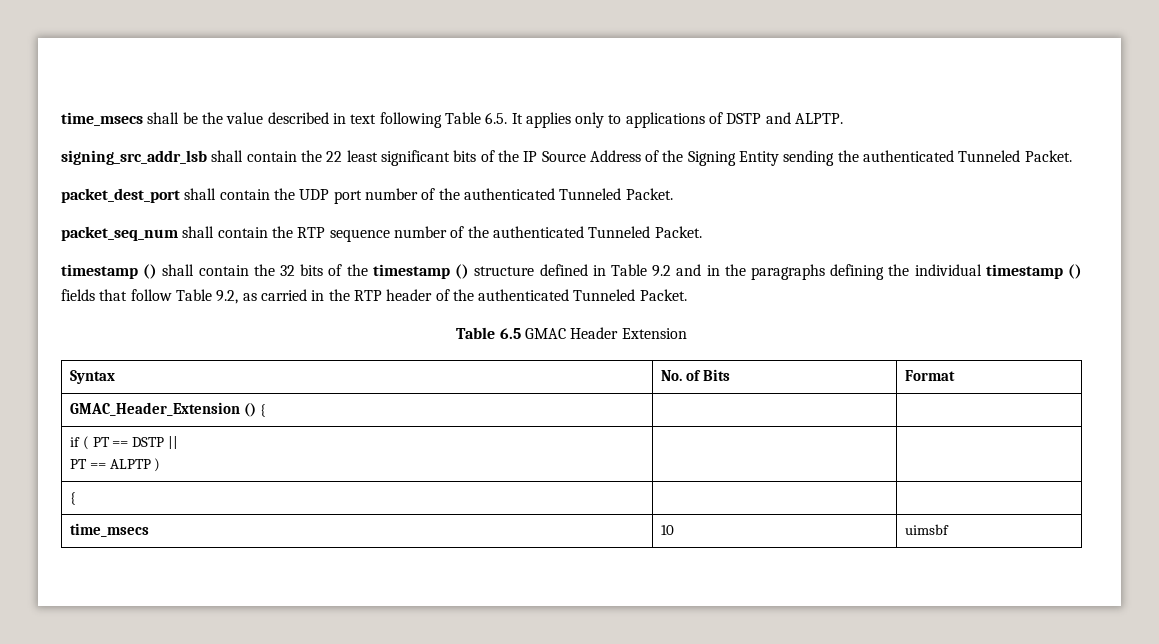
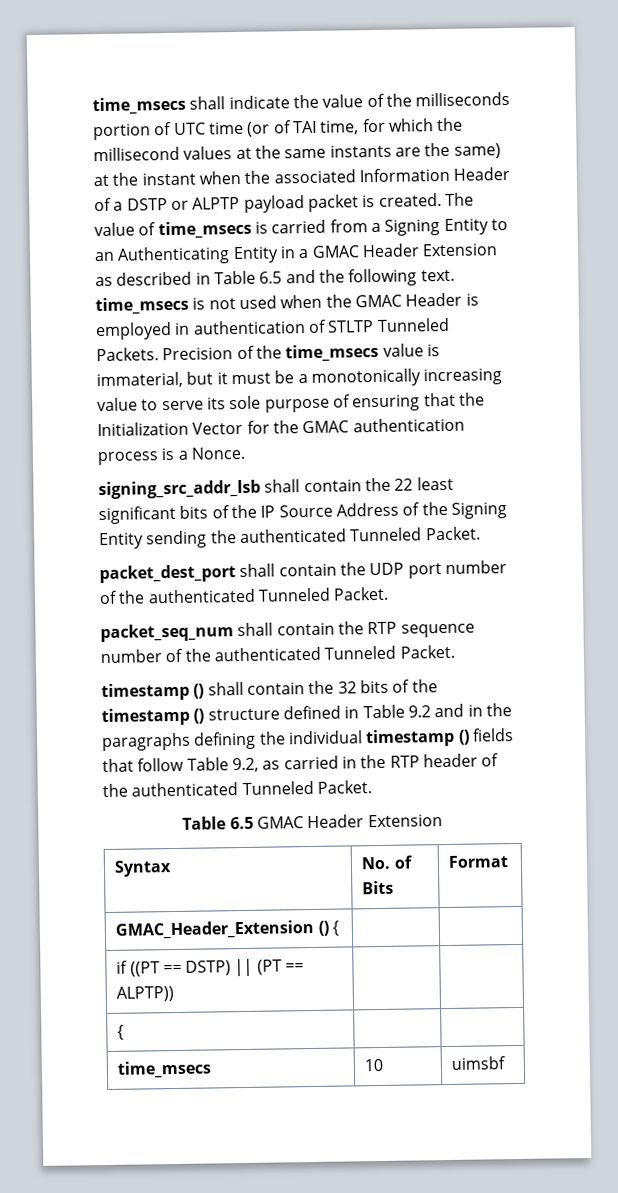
- time_msecs shall be the value described in text following Table 6.5. It applies only to applications of DSTP and ALPTP.
+ time_msecs shall indicate the value of the milliseconds portion of UTC time (or of TAI time, for which the millisecond values at the same instants are the same) at the instant when the associated Information Header of a DSTP or ALPTP payload packet is created. The value of time_msecs is carried from a Signing Entity to an Authenticating Entity in a GMAC Header Extension as described in Table 6.5 and the following text. time_msecs is not used when the GMAC Header is employed in authentication of STLTP Tunneled Packets. Precision of the time_msecs value is immaterial, but it must be a monotonically increasing value to serve its sole purpose of ensuring that the Initialization Vector for the GMAC authentication process is a Nonce.
- if ( PT == DSTP ||
- PT == ALPTP ) | |
+ if ((PT == DSTP) || (PT == ALPTP)) | |

